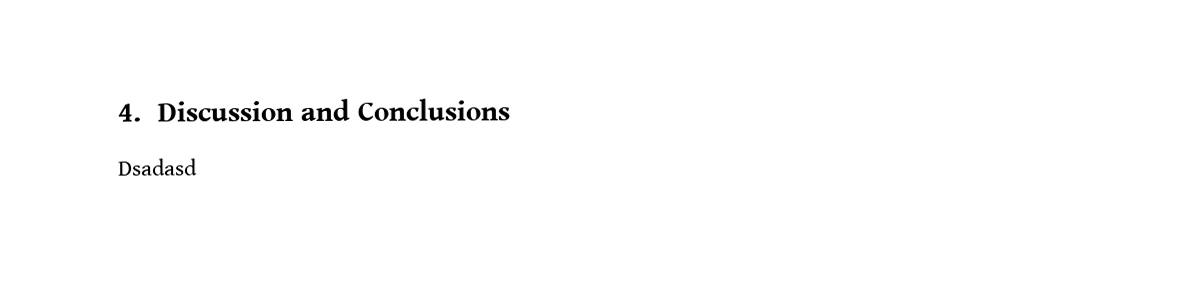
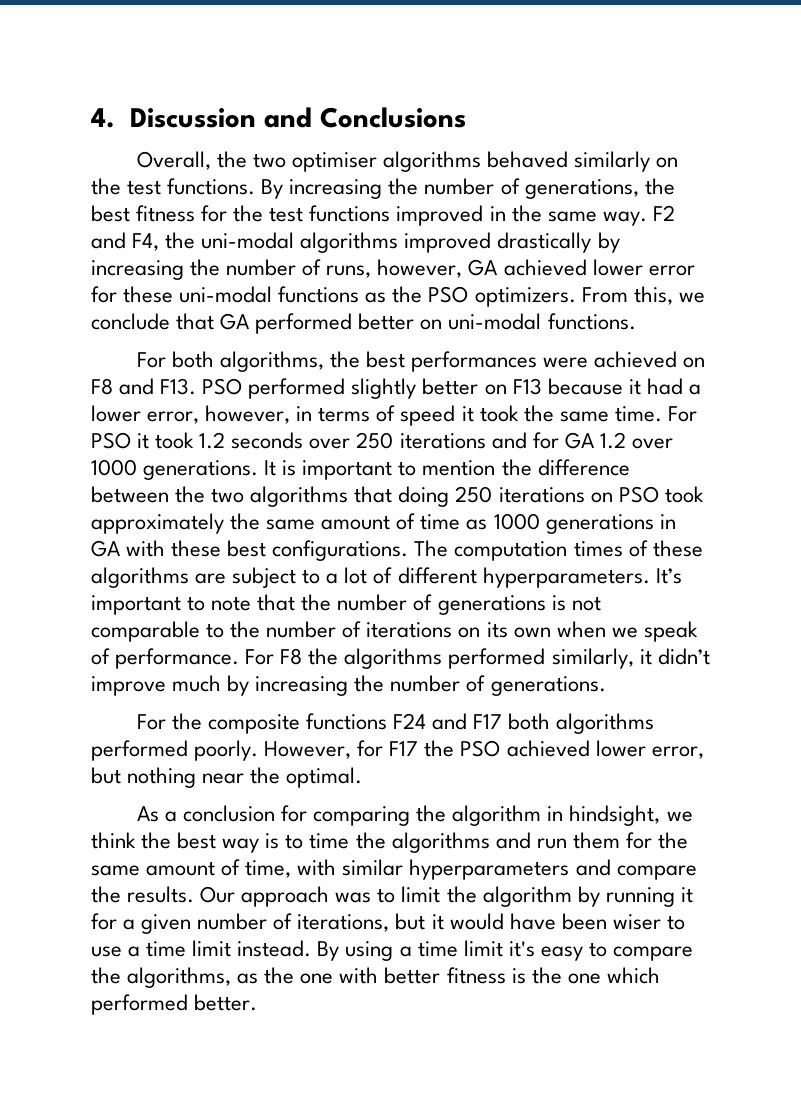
- Dsadasd
+ Overall, the two optimiser algorithms behaved similarly on the test functions. By increasing the number of generations, the best fitness for the test functions improved in the same way. F2 and F4, the uni-modal algorithms improved drastically by increasing the number of runs, however, GA achieved lower error for these uni-modal functions as the PSO optimizers. From this, we conclude that GA performed better on uni-modal functions.
+ For both algorithms, the best performances were achieved on F8 and F13. PSO performed slightly better on F13 because it had a lower error, however, in terms of speed it took the same time. For PSO it took 1.2 seconds over 250 iterations and for GA 1.2 over 1000 generations. It is important to mention the difference between the two algorithms that doing 250 iterations on PSO took approximately the same amount of time as 1000 generations in GA with these best configurations. The computation times of these algorithms are subject to a lot of different hyperparameters. It’s important to note that the number of generations is not comparable to the number of iterations on its own when we speak of performance. For F8 the algorithms performed similarly, it didn’t improve much by increasing the number of generations.
+ For the composite functions F24 and F17 both algorithms performed poorly. However, for F17 the PSO achieved lower error, but nothing near the optimal.
+ As a conclusion for comparing the algorithm in hindsight, we think the best way is to time the algorithms and run them for the same amount of time, with similar hyperparameters and compare the results. Our approach was to limit the algorithm by running it for a given number of iterations, but it would have been wiser to use a time limit instead. By using a time limit it's easy to compare the algorithms, as the one with better fitness is the one which performed better.

